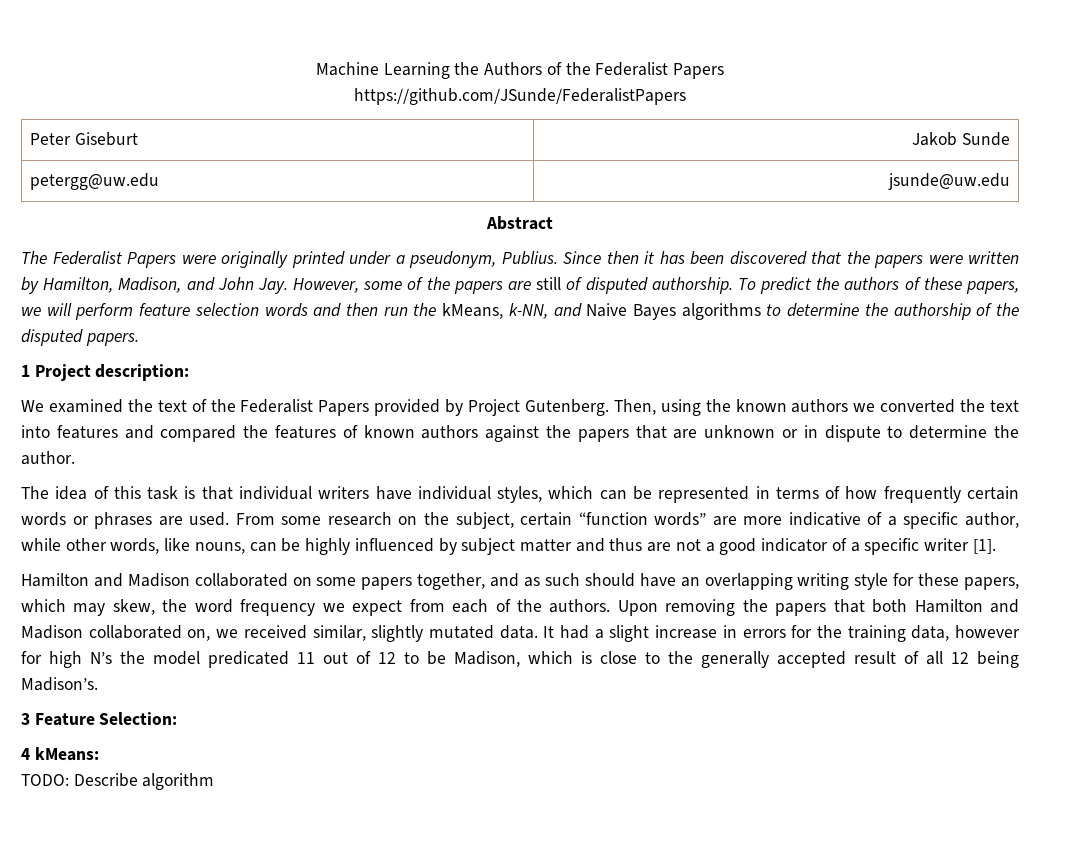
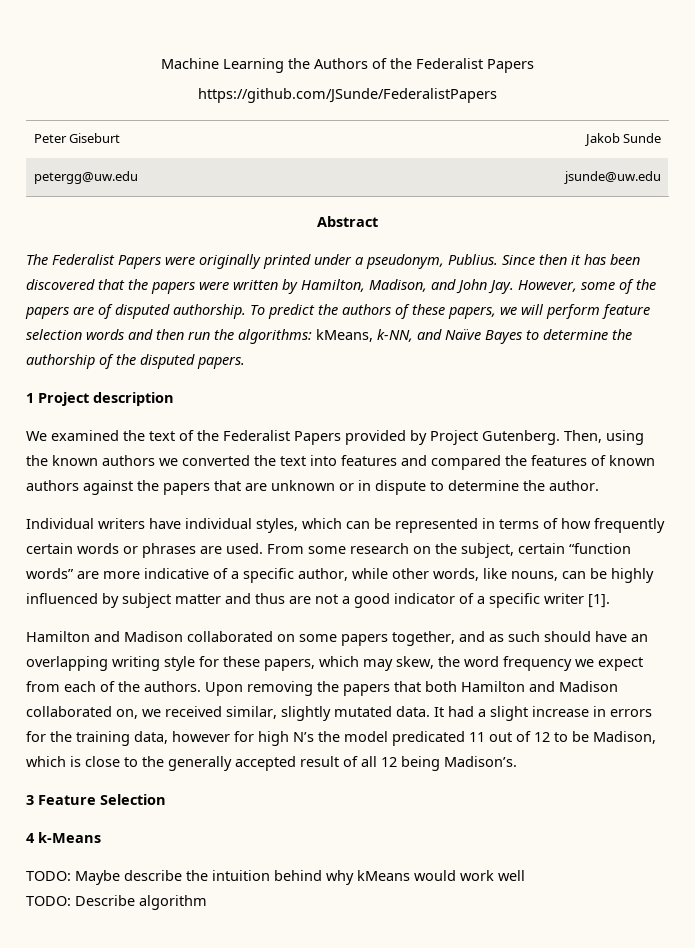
- Since then it has been discovered that the papers were written by Hamilton, Madison, and John Jay. However, some of the papers are still of disputed authorship.
+ Since then it has been discovered that the papers were written by Hamilton, Madison, and John Jay. However, some of the papers are of disputed authorship.
- To predict the authors of these papers, we will perform feature selection words and then run the kMeans, k-NN, and Naive Bayes algorithms to determine the authorship of the disputed papers.
+ To predict the authors of these papers, we will perform feature selection words and then run the algorithms: kMeans, k-NN, and Naïve Bayes to determine the authorship of the disputed papers.
- 1 Project description:
+ 1 Project description
- The idea of this task is that individual writers have individual styles, which can be represented in terms of how frequently certain words or phrases are used.
+ Individual writers have individual styles, which can be represented in terms of how frequently certain words or phrases are used.
- 3 Feature Selection:
+ 3 Feature Selection
- 4 kMeans:
+ 4 k-Means
+ TODO: Maybe describe the intuition behind why kMeans would work well

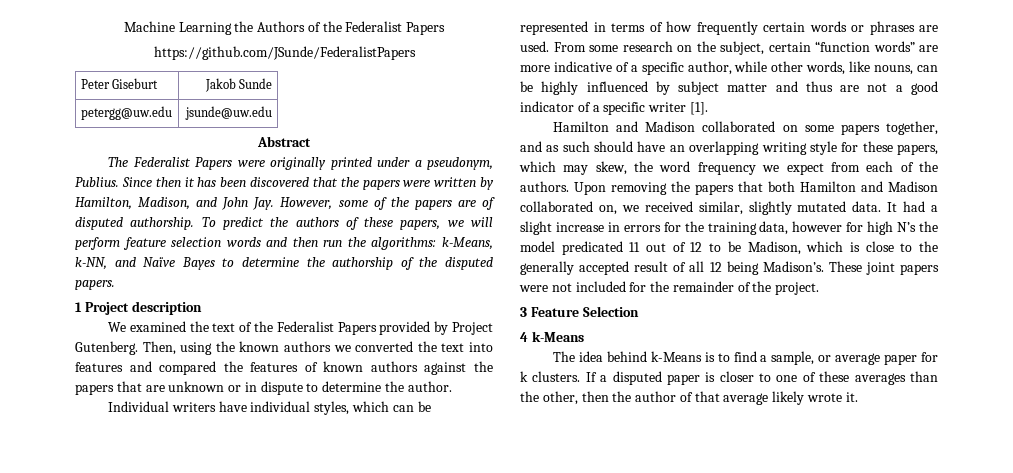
- To predict the authors of these papers, we will perform feature selection words and then run the algorithms: kMeans, k-NN, and Naïve Bayes to determine the authorship of the disputed papers.
+ To predict the authors of these papers, we will perform feature selection words and then run the algorithms: k-Means, k-NN, and Naïve Bayes to determine the authorship of the disputed papers.
+ These joint papers were not included for the remainder of the project.
- TODO: Maybe describe the intuition behind why kMeans would work well
- TODO: Describe algorithm
+ The idea behind k-Means is to find a sample, or average paper for k clusters. If a disputed paper is closer to one of these averages than the other, then the author of that average likely wrote it.

